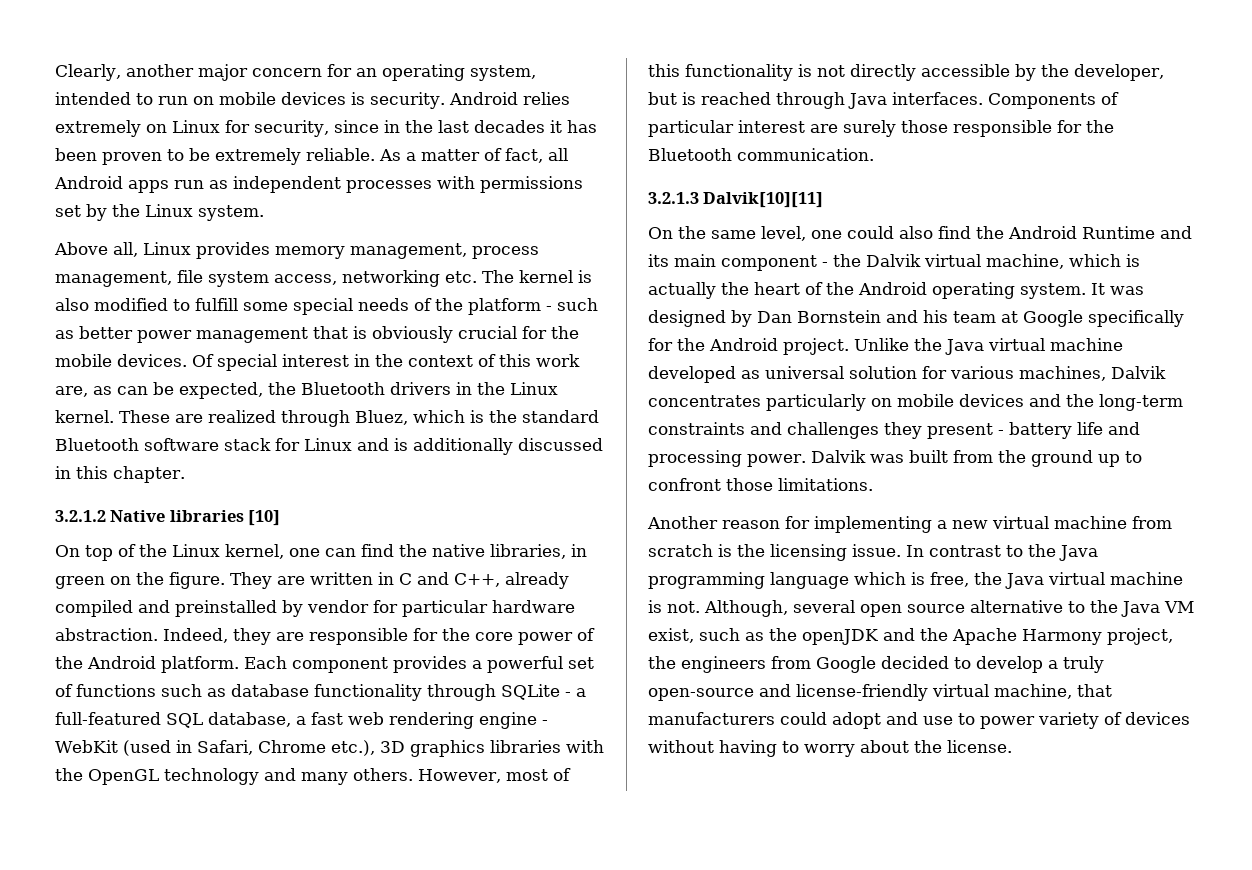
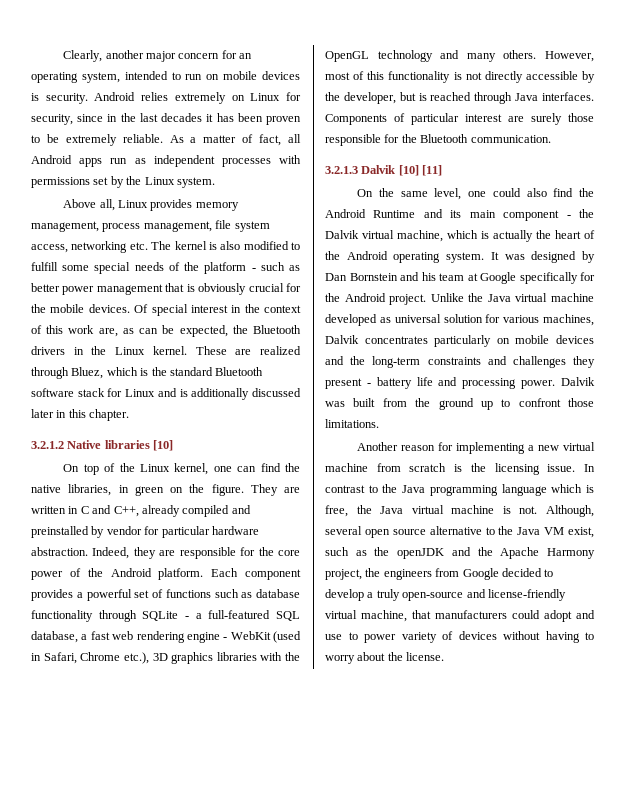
- These are realized through Bluez, which is the standard Bluetooth software stack for Linux and is additionally discussed in this chapter.
+ These are realized through Bluez, which is the standard Bluetooth software stack for Linux and is additionally discussed later in this chapter.
- 3.2.1.3 Dalvik[10][11]
+ 3.2.1.3 Dalvik [10] [11]

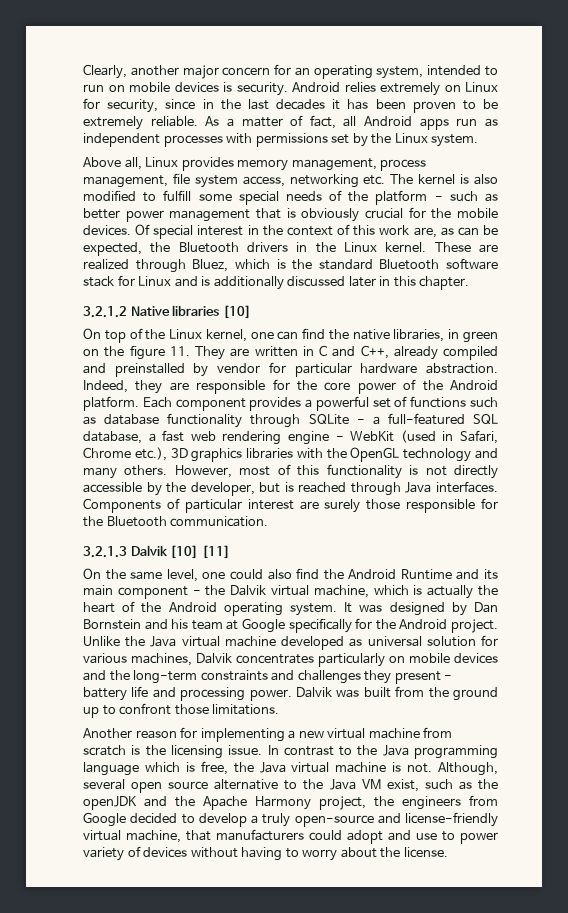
- On top of the Linux kernel, one can find the native libraries, in green on the figure. They are written in C and C++, already compiled and preinstalled by vendor for particular hardware abstraction.
+ On top of the Linux kernel, one can find the native libraries, in green on the figure 11. They are written in C and C++, already compiled and preinstalled by vendor for particular hardware abstraction.

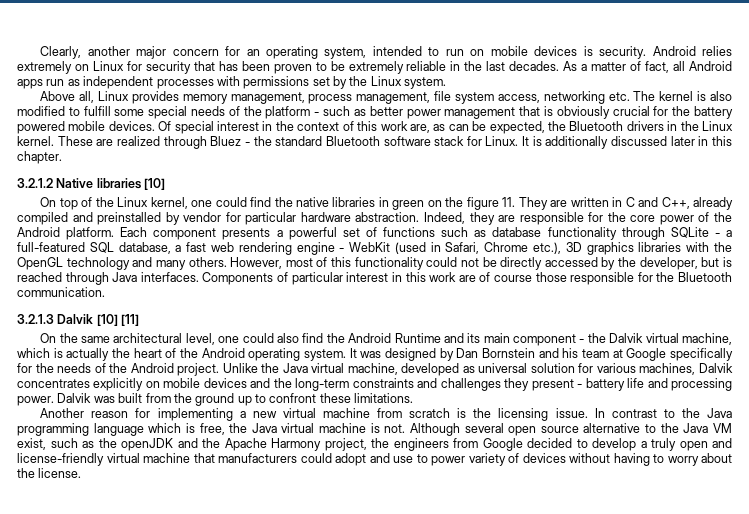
- Android relies extremely on Linux for security, since in the last decades it has been proven to be extremely reliable.
+ Android relies extremely on Linux for security that has been proven to be extremely reliable in the last decades.
- Above all, Linux provides memory management, process management, file system access, networking etc. The kernel is also modified to fulfill some special needs of the platform - such as better power management that is obviously crucial for the mobile devices.
+ Above all, Linux provides memory management, process management, file system access, networking etc. The kernel is also modified to fulfill some special needs of the platform - such as better power management that is obviously crucial for the battery powered mobile devices.
- These are realized through Bluez, which is the standard Bluetooth software stack for Linux and is additionally discussed later in this chapter.
+ These are realized through Bluez - the standard Bluetooth software stack for Linux. It is additionally discussed later in this chapter.
- On top of the Linux kernel, one can find the native libraries, in green on the figure 11. They are written in C and C++, already compiled and preinstalled by vendor for particular hardware abstraction.
+ On top of the Linux kernel, one could find the native libraries in green on the figure 11. They are written in C and C++, already compiled and preinstalled by vendor for particular hardware abstraction.
- Each component provides a powerful set of functions such as database functionality through SQLite - a full-featured SQL database, a fast web rendering engine - WebKit (used in Safari, Chrome etc.), 3D graphics libraries with the OpenGL technology and many others.
+ Each component presents a powerful set of functions such as database functionality through SQLite - a full-featured SQL database, a fast web rendering engine - WebKit (used in Safari, Chrome etc.), 3D graphics libraries with the OpenGL technology and many others.
- However, most of this functionality is not directly accessible by the developer, but is reached through Java interfaces.
+ However, most of this functionality could not be directly accessed by the developer, but is reached through Java interfaces.
- Components of particular interest are surely those responsible for the Bluetooth communication.
+ Components of particular interest in this work are of course those responsible for the Bluetooth communication.
- On the same level, one could also find the Android Runtime and its main component - the Dalvik virtual machine, which is actually the heart of the Android operating system.
+ On the same architectural level, one could also find the Android Runtime and its main component - the Dalvik virtual machine, which is actually the heart of the Android operating system.
- It was designed by Dan Bornstein and his team at Google specifically for the Android project.
+ It was designed by Dan Bornstein and his team at Google specifically for the needs of the Android project.
- Unlike the Java virtual machine developed as universal solution for various machines, Dalvik concentrates particularly on mobile devices and the long-term constraints and challenges they present - battery life and processing power.
+ Unlike the Java virtual machine, developed as universal solution for various machines, Dalvik concentrates explicitly on mobile devices and the long-term constraints and challenges they present - battery life and processing power.
- Dalvik was built from the ground up to confront those limitations.
+ Dalvik was built from the ground up to confront these limitations.
- Although, several open source alternative to the Java VM exist, such as the openJDK and the Apache Harmony project, the engineers from Google decided to develop a truly open-source and license-friendly virtual machine, that manufacturers could adopt and use to power variety of devices without having to worry about the license.
+ Although several open source alternative to the Java VM exist, such as the openJDK and the Apache Harmony project, the engineers from Google decided to develop a truly open and license-friendly virtual machine that manufacturers could adopt and use to power variety of devices without having to worry about the license.

